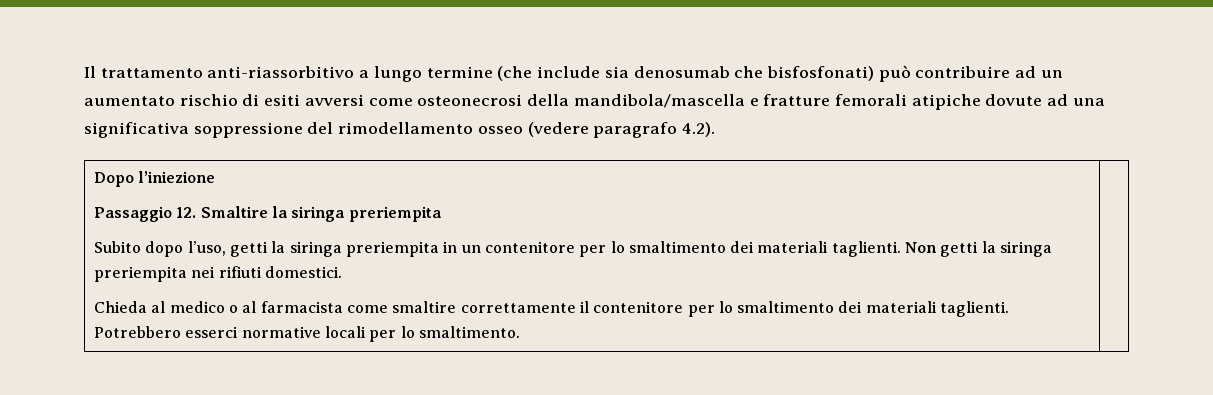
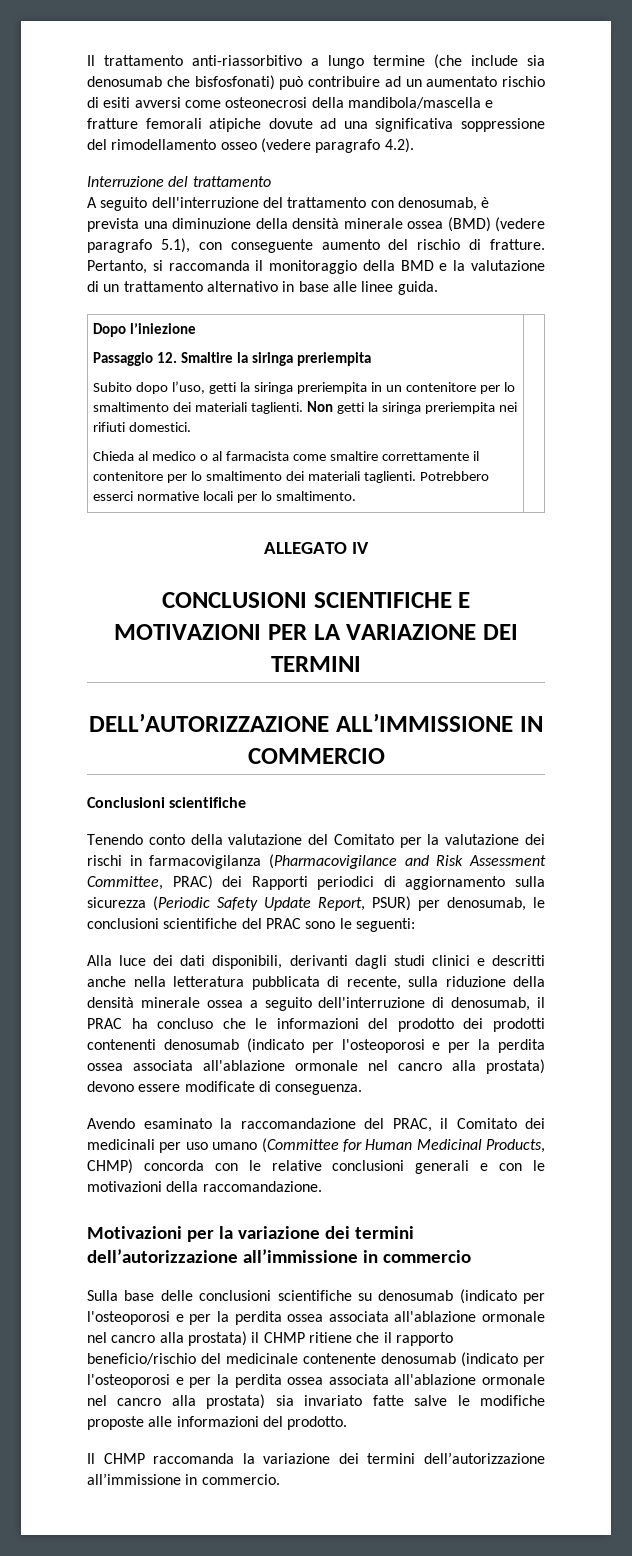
+ Interruzione del trattamento
+ A seguito dell'interruzione del trattamento con denosumab, è prevista una diminuzione della densità minerale ossea (BMD) (vedere paragrafo 5.1), con conseguente aumento del rischio di fratture. Pertanto, si raccomanda il monitoraggio della BMD e la valutazione di un trattamento alternativo in base alle linee guida.
+ ALLEGATO IV
+ CONCLUSIONI SCIENTIFICHE E MOTIVAZIONI PER LA VARIAZIONE DEI TERMINI
+ DELL’AUTORIZZAZIONE ALL’IMMISSIONE IN COMMERCIO
+ Conclusioni scientifiche
+ Tenendo conto della valutazione del Comitato per la valutazione dei rischi in farmacovigilanza (Pharmacovigilance and Risk Assessment Committee, PRAC) dei Rapporti periodici di aggiornamento sulla sicurezza (Periodic Safety Update Report, PSUR) per denosumab, le conclusioni scientifiche del PRAC sono le seguenti:
+ Alla luce dei dati disponibili, derivanti dagli studi clinici e descritti anche nella letteratura pubblicata di recente, sulla riduzione della densità minerale ossea a seguito dell'interruzione di denosumab, il PRAC ha concluso che le informazioni del prodotto dei prodotti contenenti denosumab (indicato per l'osteoporosi e per la perdita ossea associata all'ablazione ormonale nel cancro alla prostata) devono essere modificate di conseguenza.
+ Avendo esaminato la raccomandazione del PRAC, il Comitato dei medicinali per uso umano (Committee for Human Medicinal Products, CHMP) concorda con le relative conclusioni generali e con le motivazioni della raccomandazione.
+ Motivazioni per la variazione dei termini dell’autorizzazione all’immissione in commercio
+ Sulla base delle conclusioni scientifiche su denosumab (indicato per l'osteoporosi e per la perdita ossea associata all'ablazione ormonale nel cancro alla prostata) il CHMP ritiene che il rapporto beneficio/rischio del medicinale contenente denosumab (indicato per l'osteoporosi e per la perdita ossea associata all'ablazione ormonale nel cancro alla prostata) sia invariato fatte salve le modifiche proposte alle informazioni del prodotto.
+ Il CHMP raccomanda la variazione dei termini dell’autorizzazione all’immissione in commercio.

